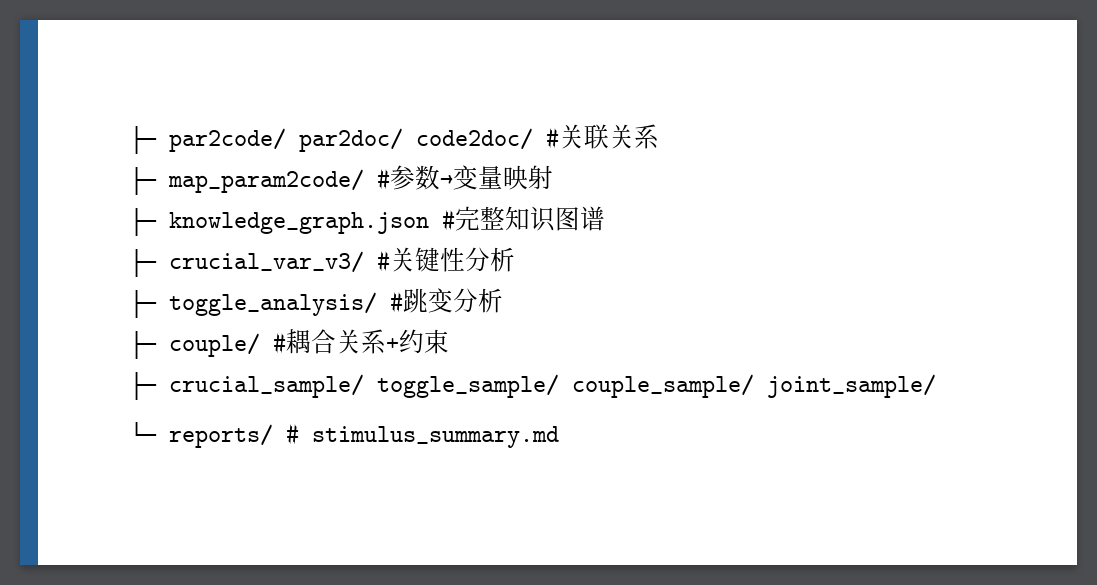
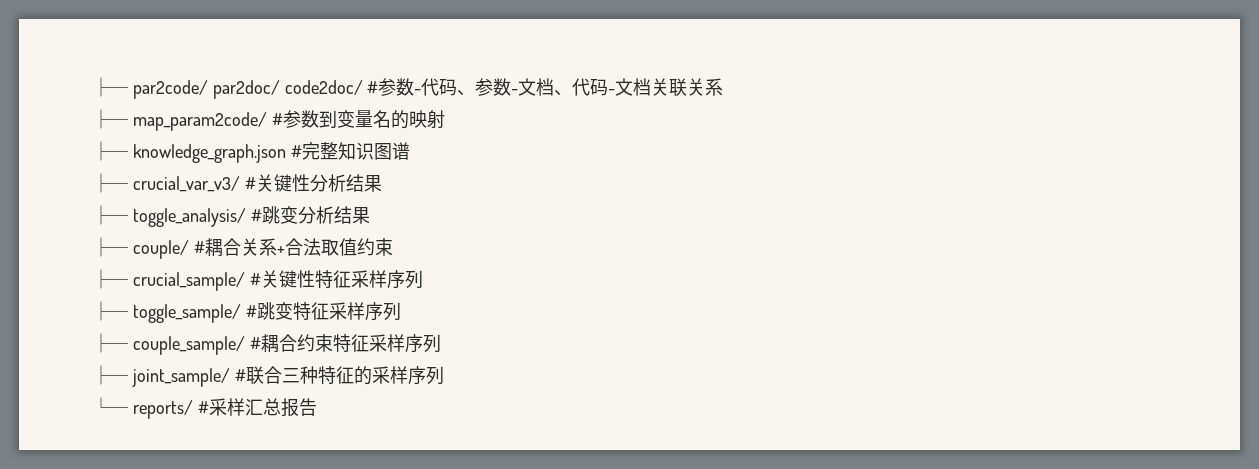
- ├─ par2code/ par2doc/ code2doc/ #关联关系
+ ├─ par2code/ par2doc/ code2doc/ #参数-代码、参数-文档、代码-文档关联关系
- ├─ map_param2code/ #参数→变量映射
+ ├─ map_param2code/ #参数到变量名的映射
- ├─ crucial_var_v3/ #关键性分析
+ ├─ crucial_var_v3/ #关键性分析结果
- ├─ toggle_analysis/ #跳变分析
+ ├─ toggle_analysis/ #跳变分析结果
- ├─ couple/ #耦合关系+约束
+ ├─ couple/ #耦合关系+合法取值约束
- ├─ crucial_sample/ toggle_sample/ couple_sample/ joint_sample/
+ ├─ crucial_sample/ #关键性特征采样序列
+ ├─ toggle_sample/ #跳变特征采样序列
+ ├─ couple_sample/ #耦合约束特征采样序列
+ ├─ joint_sample/ #联合三种特征的采样序列
- └─ reports/ # stimulus_summary.md
+ └─ reports/ #采样汇总报告

